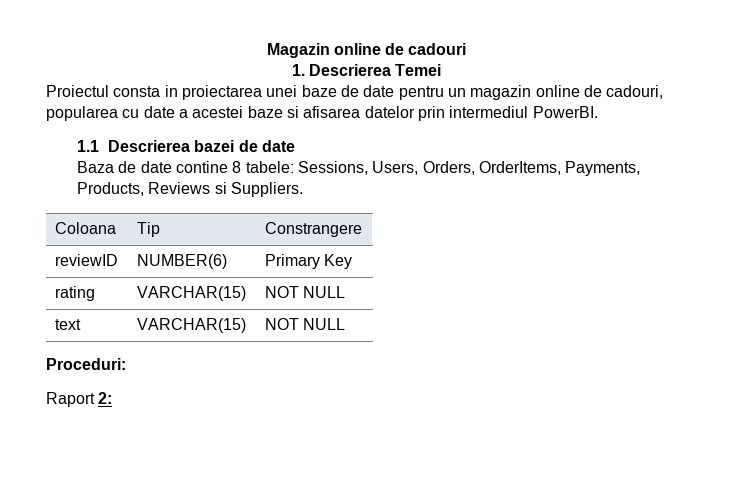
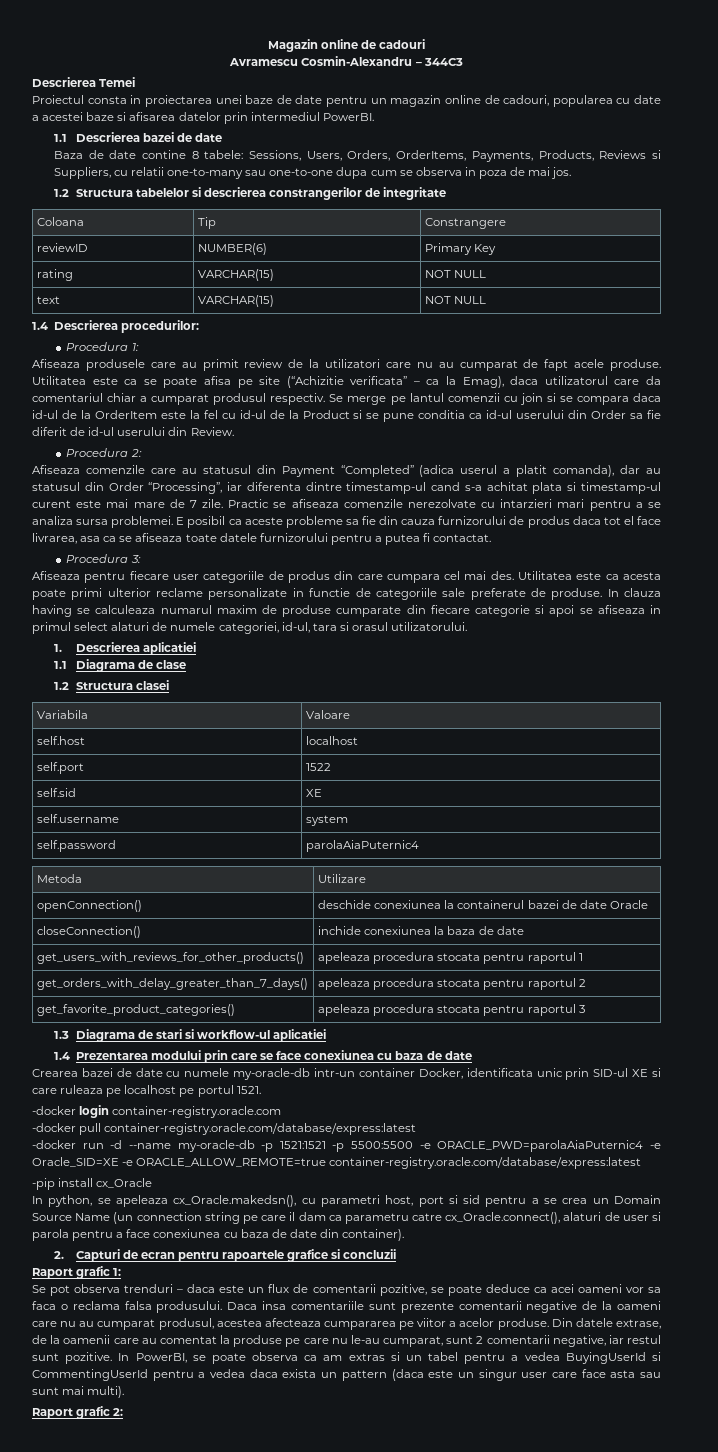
- 1. Descrierea Temei
+ Avramescu Cosmin-Alexandru – 344C3
+ Descrierea Temei
- Baza de date contine 8 tabele: Sessions, Users, Orders, OrderItems, Payments, Products, Reviews si Suppliers.
+ Baza de date contine 8 tabele: Sessions, Users, Orders, OrderItems, Payments, Products, Reviews si Suppliers, cu relatii one-to-many sau one-to-one dupa cum se observa in poza de mai jos.
+ 1.2 Structura tabelelor si descrierea constrangerilor de integritate
- Proceduri:
- Raport 2:
+ 1.4 Descrierea procedurilor:
+ Procedura 1:
+ Afiseaza produsele care au primit review de la utilizatori care nu au cumparat de fapt acele produse. Utilitatea este ca se poate afisa pe site (“Achizitie verificata” – ca la Emag), daca utilizatorul care da comentariul chiar a cumparat produsul respectiv. Se merge pe lantul comenzii cu join si se compara daca id-ul de la OrderItem este la fel cu id-ul de la Product si se pune conditia ca id-ul userului din Order sa fie diferit de id-ul userului din Review.
+ Procedura 2:
+ Afiseaza comenzile care au statusul din Payment “Completed” (adica userul a platit comanda), dar au statusul din Order “Processing”, iar diferenta dintre timestamp-ul cand s-a achitat plata si timestamp-ul curent este mai mare de 7 zile. Practic se afiseaza comenzile nerezolvate cu intarzieri mari pentru a se analiza sursa problemei. E posibil ca aceste probleme sa fie din cauza furnizorului de produs daca tot el face livrarea, asa ca se afiseaza toate datele furnizorului pentru a putea fi contactat.
+ Procedura 3:
+ Afiseaza pentru fiecare user categoriile de produs din care cumpara cel mai des. Utilitatea este ca acesta poate primi ulterior reclame personalizate in functie de categoriile sale preferate de produse. In clauza having se calculeaza numarul maxim de produse cumparate din fiecare categorie si apoi se afiseaza in primul select alaturi de numele categoriei, id-ul, tara si orasul utilizatorului.
+ 1. Descrierea aplicatiei
+ 1.1 Diagrama de clase
+ 1.2 Structura clasei
+ Variabila | Valoare
+ self.host | localhost
+ self.port | 1522
+ self.sid | XE
+ self.username | system
+ self.password | parolaAiaPuternic4
+ Metoda | Utilizare
+ openConnection() | deschide conexiunea la containerul bazei de date Oracle
+ closeConnection() | inchide conexiunea la baza de date
+ get_users_with_reviews_for_other_products() | apeleaza procedura stocata pentru raportul 1
+ get_orders_with_delay_greater_than_7_days() | apeleaza procedura stocata pentru raportul 2
+ get_favorite_product_categories() | apeleaza procedura stocata pentru raportul 3
+ 1.3 Diagrama de stari si workflow-ul aplicatiei
+ 1.4 Prezentarea modului prin care se face conexiunea cu baza de date
+ Crearea bazei de date cu numele my-oracle-db intr-un container Docker, identificata unic prin SID-ul XE si care ruleaza pe localhost pe portul 1521.
+ -docker login container-registry.oracle.com
+ -docker pull container-registry.oracle.com/database/express:latest
+ -docker run -d --name my-oracle-db -p 1521:1521 -p 5500:5500 -e ORACLE_PWD=parolaAiaPuternic4 -e Oracle_SID=XE -e ORACLE_ALLOW_REMOTE=true container-registry.oracle.com/database/express:latest
+ -pip install cx_Oracle
+ In python, se apeleaza cx_Oracle.makedsn(), cu parametri host, port si sid pentru a se crea un Domain Source Name (un connection string pe care il dam ca parametru catre cx_Oracle.connect(), alaturi de user si parola pentru a face conexiunea cu baza de date din container).
+ 2. Capturi de ecran pentru rapoartele grafice si concluzii
+ Raport grafic 1:
+ Se pot observa trenduri – daca este un flux de comentarii pozitive, se poate deduce ca acei oameni vor sa faca o reclama falsa produsului. Daca insa comentariile sunt prezente comentarii negative de la oameni care nu au cumparat produsul, acestea afecteaza cumpararea pe viitor a acelor produse. Din datele extrase, de la oamenii care au comentat la produse pe care nu le-au cumparat, sunt 2 comentarii negative, iar restul sunt pozitive. In PowerBI, se poate observa ca am extras si un tabel pentru a vedea BuyingUserId si CommentingUserId pentru a vedea daca exista un pattern (daca este un singur user care face asta sau sunt mai multi).
+ Raport grafic 2:

